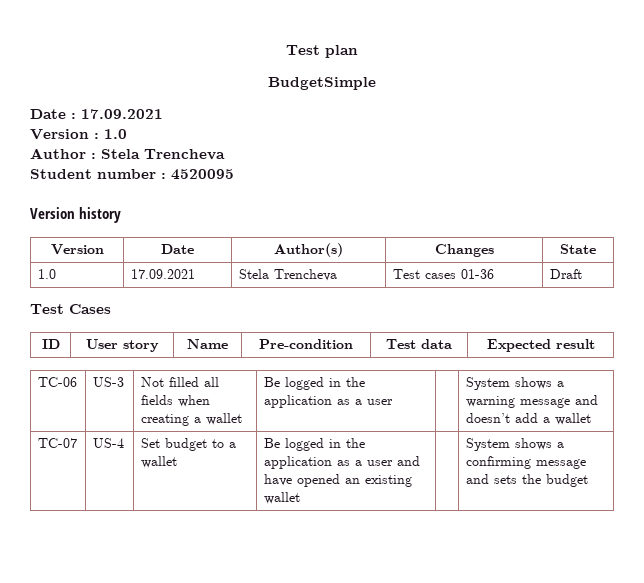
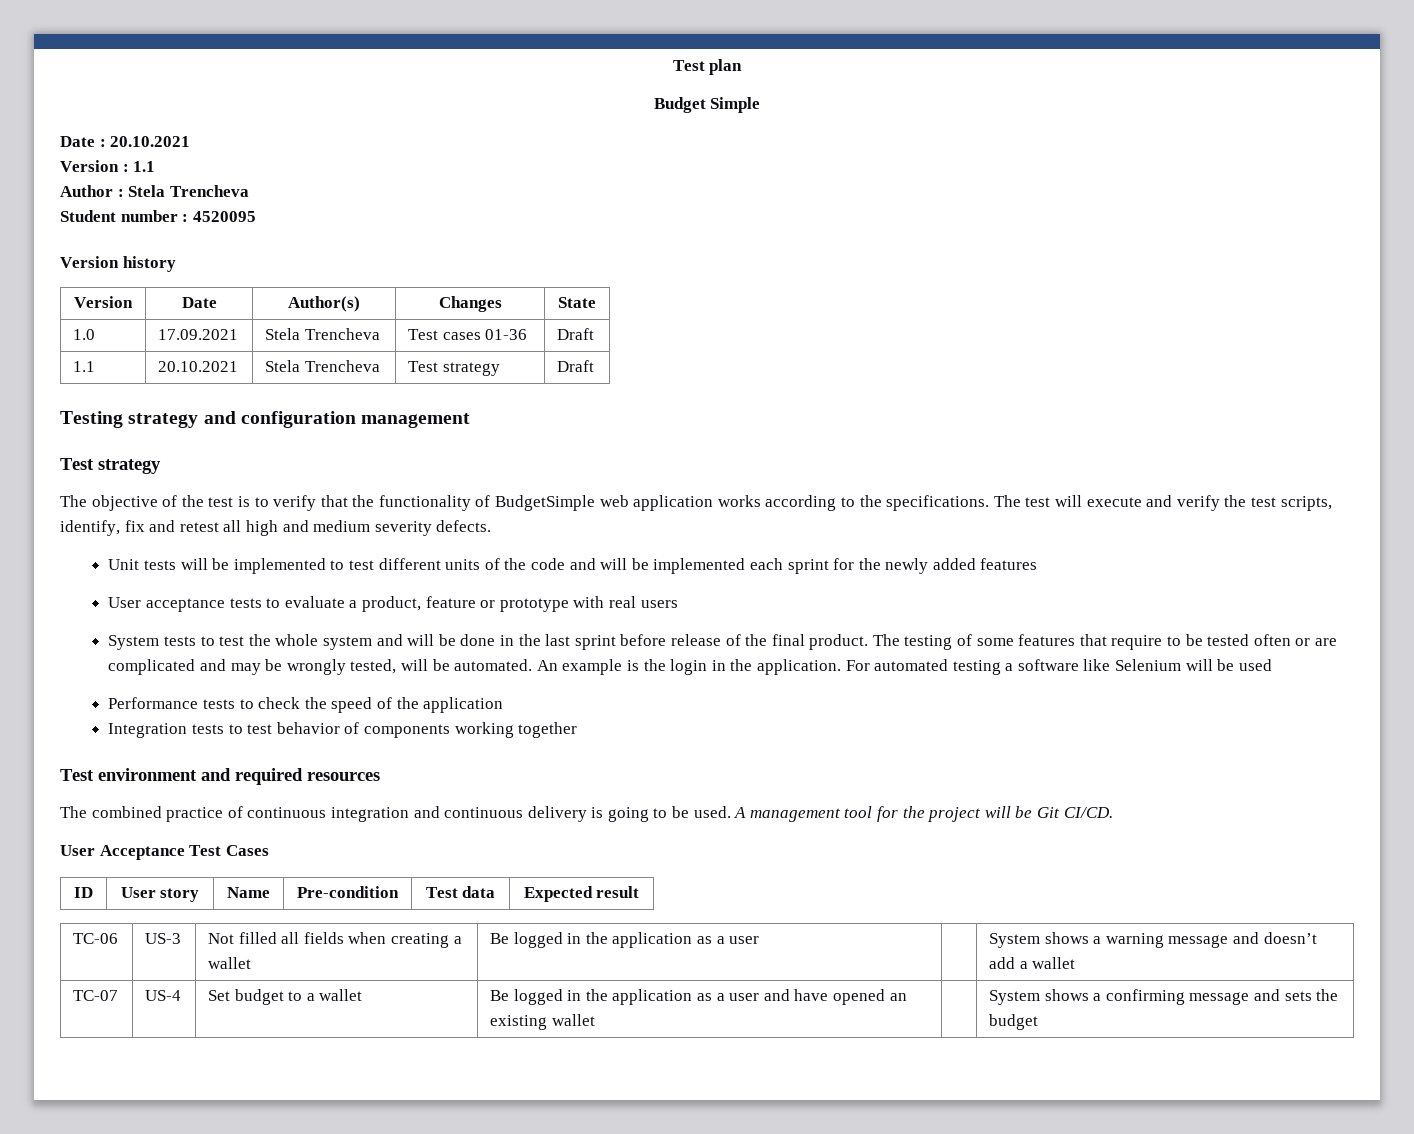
- BudgetSimple
+ Budget Simple
- Date : 17.09.2021
+ Date : 20.10.2021
- Version : 1.0
+ Version : 1.1
- Test Cases
+ 1.1 | 20.10.2021 | Stela Trencheva | Test strategy | Draft
+ Testing strategy and configuration management
+ Test strategy
+ The objective of the test is to verify that the functionality of BudgetSimple web application works according to the specifications. The test will execute and verify the test scripts, identify, fix and retest all high and medium severity defects.
+ Unit tests will be implemented to test different units of the code and will be implemented each sprint for the newly added features
+ User acceptance tests to evaluate a product, feature or prototype with real users
+ System tests to test the whole system and will be done in the last sprint before release of the final product. The testing of some features that require to be tested often or are complicated and may be wrongly tested, will be automated. An example is the login in the application. For automated testing a software like Selenium will be used
+ Performance tests to check the speed of the application
+ Integration tests to test behavior of components working together
+ Test environment and required resources
+ The combined practice of continuous integration and continuous delivery is going to be used. A management tool for the project will be Git CI/CD.
+ User Acceptance Test Cases

